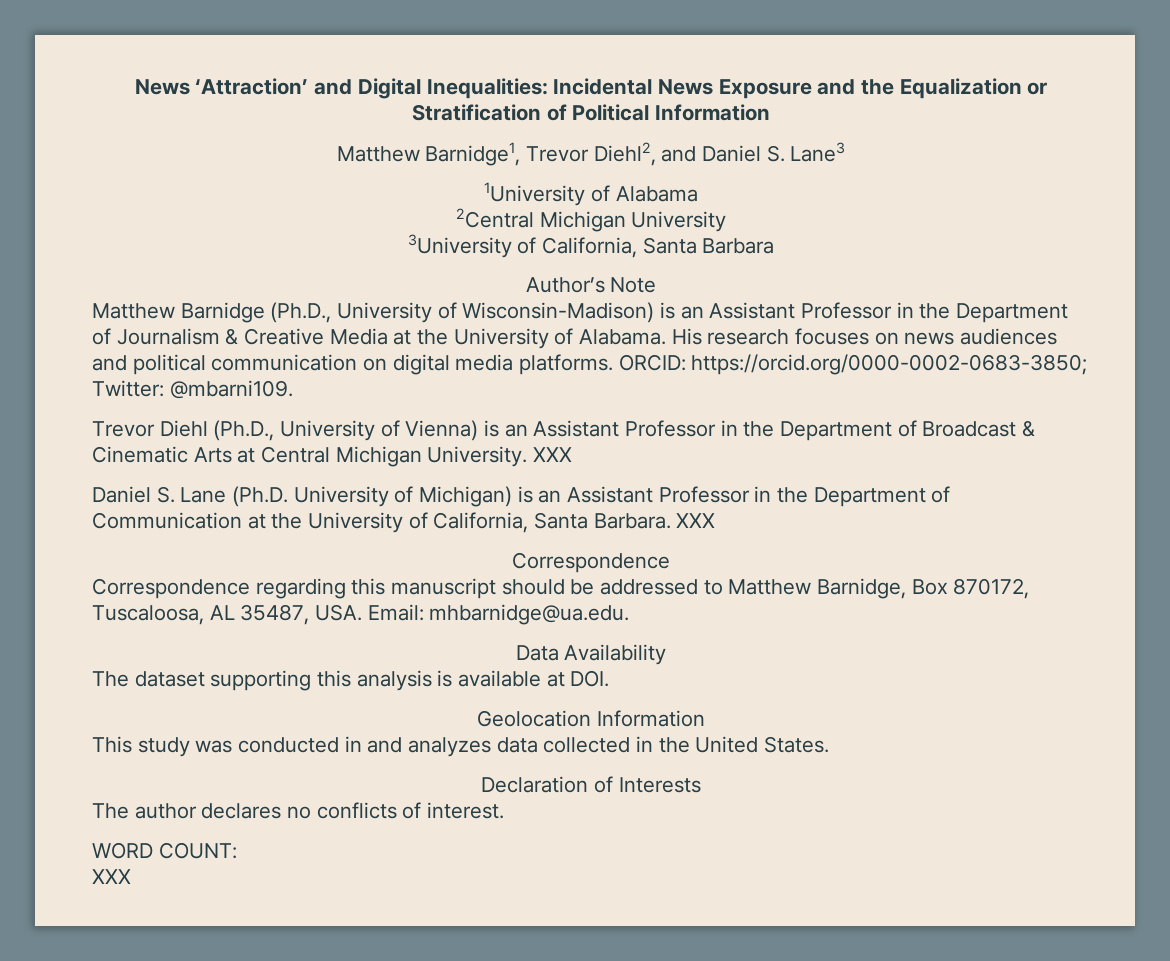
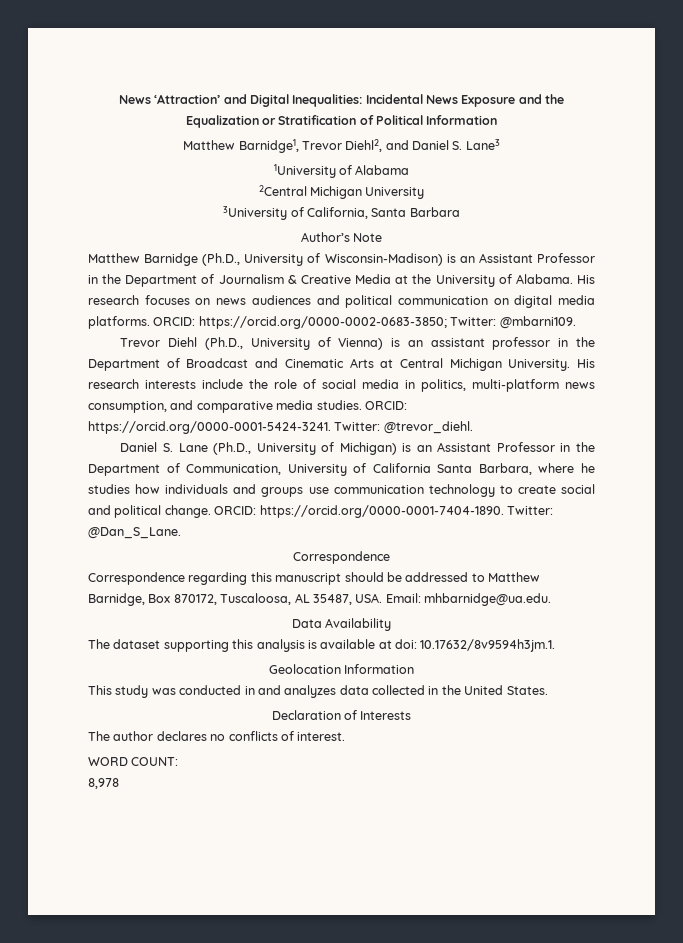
- Trevor Diehl (Ph.D., University of Vienna) is an Assistant Professor in the Department of Broadcast & Cinematic Arts at Central Michigan University. XXX
+ Trevor Diehl (Ph.D., University of Vienna) is an assistant professor in the Department of Broadcast and Cinematic Arts at Central Michigan University. His research interests include the role of social media in politics, multi-platform news consumption, and comparative media studies. ORCID: https://orcid.org/0000-0001-5424-3241. Twitter: @trevor_diehl.
- Daniel S. Lane (Ph.D. University of Michigan) is an Assistant Professor in the Department of Communication at the University of California, Santa Barbara. XXX
+ Daniel S. Lane (Ph.D., University of Michigan) is an Assistant Professor in the Department of Communication, University of California Santa Barbara, where he studies how individuals and groups use communication technology to create social and political change. ORCID: https://orcid.org/0000-0001-7404-1890. Twitter: @Dan_S_Lane.
- The dataset supporting this analysis is available at DOI.
+ The dataset supporting this analysis is available at doi: 10.17632/8v9594h3jm.1.
  WORD COUNT:
- XXX
+ 8,978

